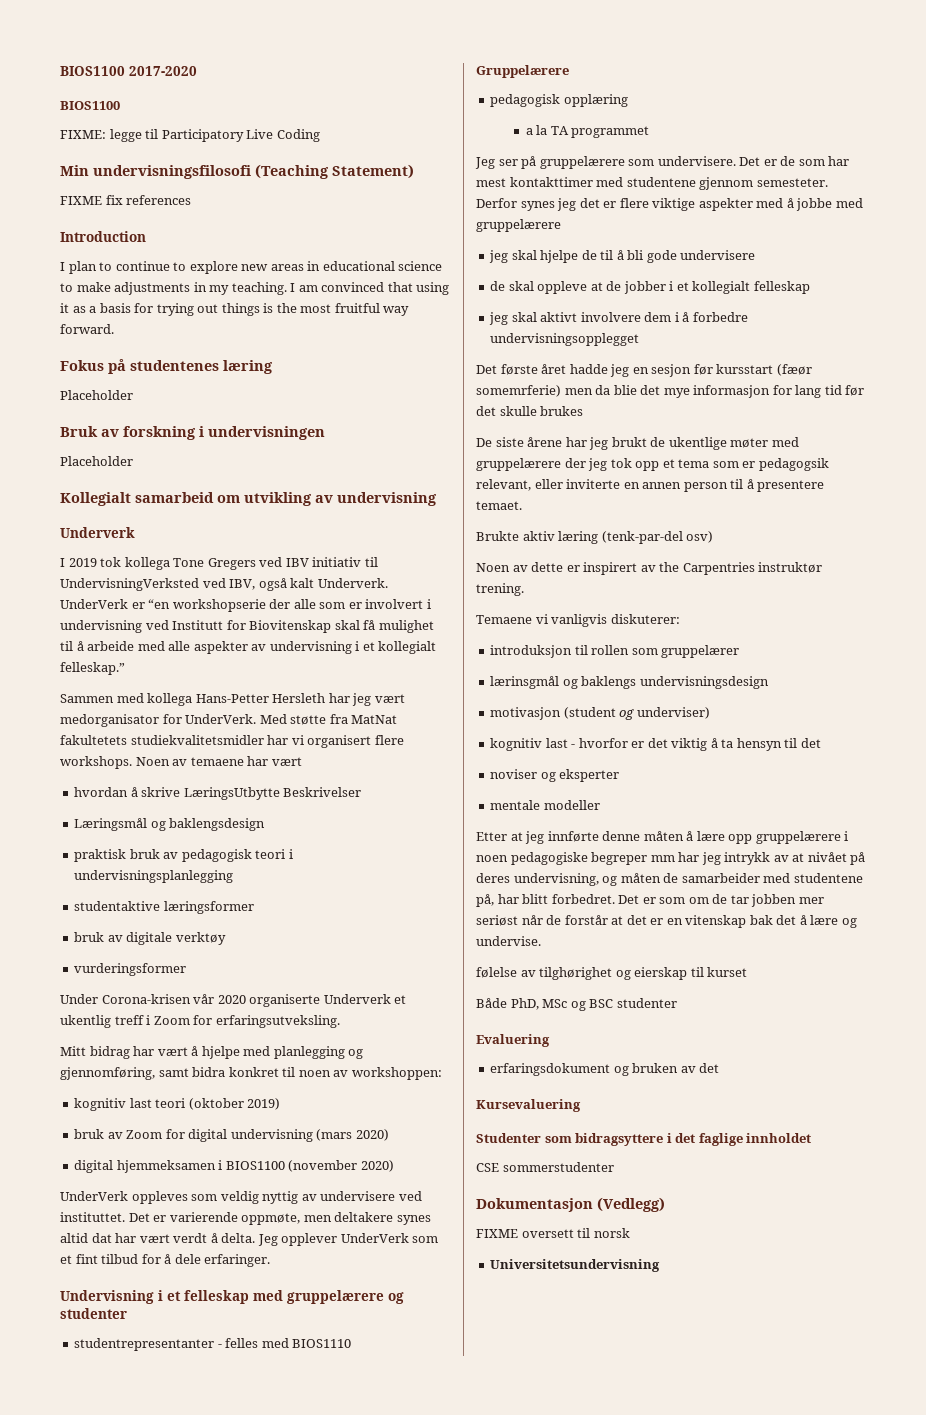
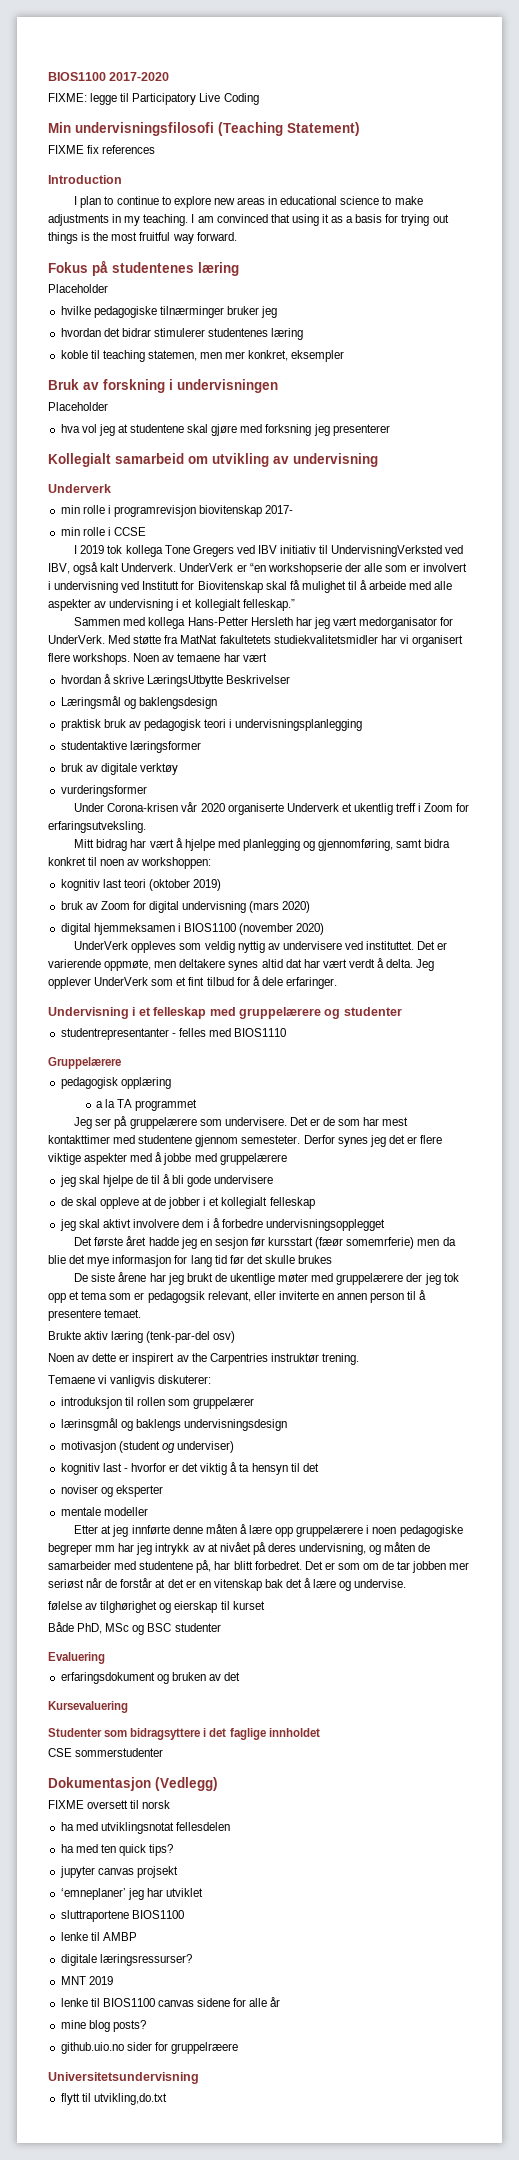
  BIOS1100 2017-2020
- BIOS1100
+ hvilke pedagogiske tilnærminger bruker jeg
+ hvordan det bidrar stimulerer studentenes læring
+ koble til teaching statemen, men mer konkret, eksempler
+ hva vol jeg at studentene skal gjøre med forksning jeg presenterer
+ min rolle i programrevisjon biovitenskap 2017-
+ min rolle i CCSE
+ ha med utviklingsnotat fellesdelen
+ ha med ten quick tips?
+ jupyter canvas projsekt
+ ‘emneplaner’ jeg har utviklet
+ sluttraportene BIOS1100
+ lenke til AMBP
+ digitale læringsressurser?
+ MNT 2019
+ lenke til BIOS1100 canvas sidene for alle år
+ mine blog posts?
+ github.uio.no sider for gruppelræere
  Universitetsundervisning
+ flytt til utvikling,do.txt

